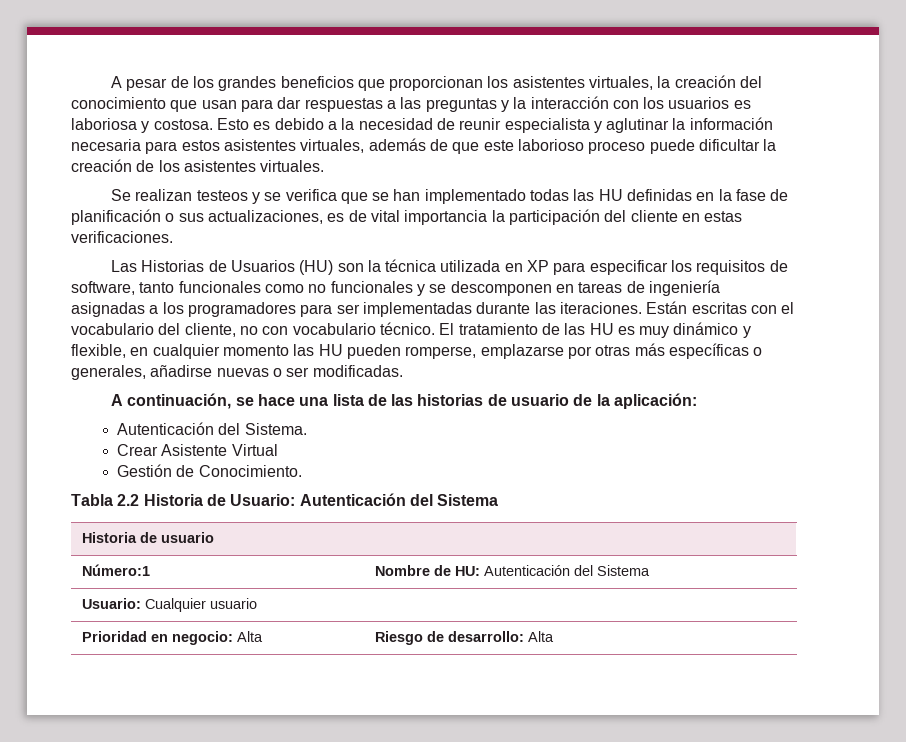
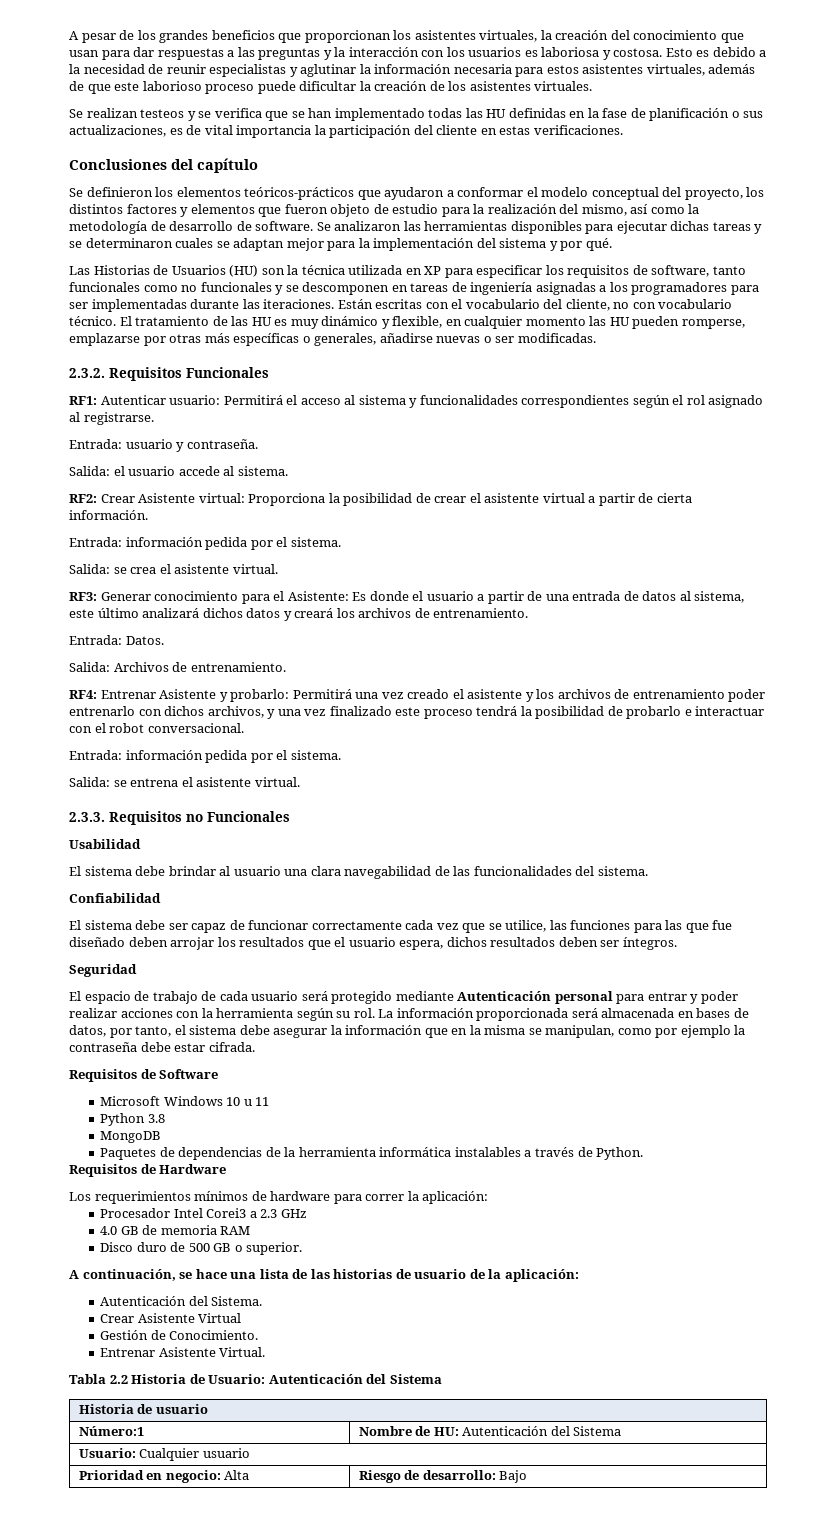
- Esto es debido a la necesidad de reunir especialista y aglutinar la información necesaria para estos asistentes virtuales, además de que este laborioso proceso puede dificultar la creación de los asistentes virtuales.
+ Esto es debido a la necesidad de reunir especialistas y aglutinar la información necesaria para estos asistentes virtuales, además de que este laborioso proceso puede dificultar la creación de los asistentes virtuales.
+ Conclusiones del capítulo
+ Se definieron los elementos teóricos-prácticos que ayudaron a conformar el modelo conceptual del proyecto, los distintos factores y elementos que fueron objeto de estudio para la realización del mismo, así como la metodología de desarrollo de software. Se analizaron las herramientas disponibles para ejecutar dichas tareas y se determinaron cuales se adaptan mejor para la implementación del sistema y por qué.
+ 2.3.2. Requisitos Funcionales
+ RF1: Autenticar usuario: Permitirá el acceso al sistema y funcionalidades correspondientes según el rol asignado al registrarse.
+ Entrada: usuario y contraseña.
+ Salida: el usuario accede al sistema.
+ RF2: Crear Asistente virtual: Proporciona la posibilidad de crear el asistente virtual a partir de cierta información.
+ Entrada: información pedida por el sistema.
+ Salida: se crea el asistente virtual.
+ RF3: Generar conocimiento para el Asistente: Es donde el usuario a partir de una entrada de datos al sistema, este último analizará dichos datos y creará los archivos de entrenamiento.
+ Entrada: Datos.
+ Salida: Archivos de entrenamiento.
+ RF4: Entrenar Asistente y probarlo: Permitirá una vez creado el asistente y los archivos de entrenamiento poder entrenarlo con dichos archivos, y una vez finalizado este proceso tendrá la posibilidad de probarlo e interactuar con el robot conversacional.
+ Entrada: información pedida por el sistema.
+ Salida: se entrena el asistente virtual.
+ 2.3.3. Requisitos no Funcionales
+ Usabilidad
+ El sistema debe brindar al usuario una clara navegabilidad de las funcionalidades del sistema.
+ Confiabilidad
+ El sistema debe ser capaz de funcionar correctamente cada vez que se utilice, las funciones para las que fue diseñado deben arrojar los resultados que el usuario espera, dichos resultados deben ser íntegros.
+ Seguridad
+ El espacio de trabajo de cada usuario será protegido mediante Autenticación personal para entrar y poder realizar acciones con la herramienta según su rol. La información proporcionada será almacenada en bases de datos, por tanto, el sistema debe asegurar la información que en la misma se manipulan, como por ejemplo la contraseña debe estar cifrada.
+ Requisitos de Software
+ Microsoft Windows 10 u 11
+ Python 3.8
+ MongoDB
+ Paquetes de dependencias de la herramienta informática instalables a través de Python.
+ Requisitos de Hardware
+ Los requerimientos mínimos de hardware para correr la aplicación:
+ Procesador Intel Corei3 a 2.3 GHz
+ 4.0 GB de memoria RAM
+ Disco duro de 500 GB o superior.
+ Entrenar Asistente Virtual.
- Prioridad en negocio: Alta | Riesgo de desarrollo: Alta
+ Prioridad en negocio: Alta | Riesgo de desarrollo: Bajo

